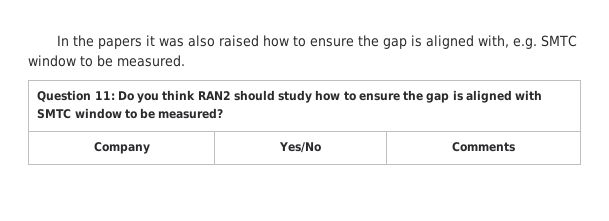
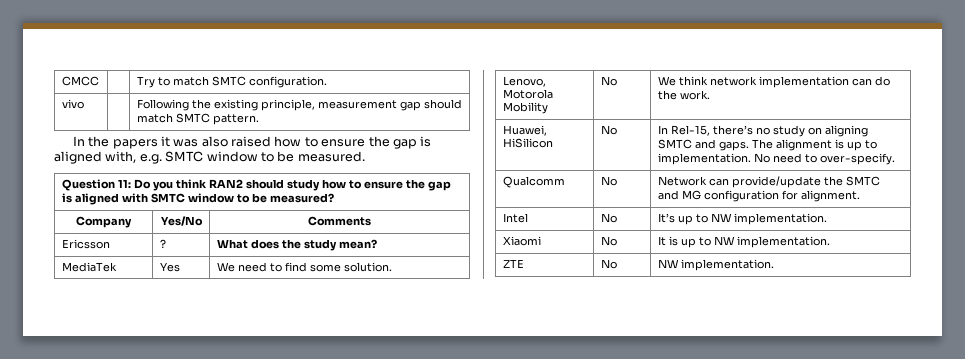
+ CMCC | | Try to match SMTC configuration.
+ vivo | | Following the existing principle, measurement gap should match SMTC pattern.
+ Ericsson | ? | What does the study mean?
+ MediaTek | Yes | We need to find some solution.
+ Lenovo, Motorola Mobility | No | We think network implementation can do the work.
+ Huawei, HiSilicon | No | In Rel-15, there’s no study on aligning SMTC and gaps. The alignment is up to implementation. No need to over-specify.
+ Qualcomm | No | Network can provide/update the SMTC and MG configuration for alignment.
+ Intel | No | It’s up to NW implementation.
+ Xiaomi | No | It is up to NW implementation.
+ ZTE | No | NW implementation.

